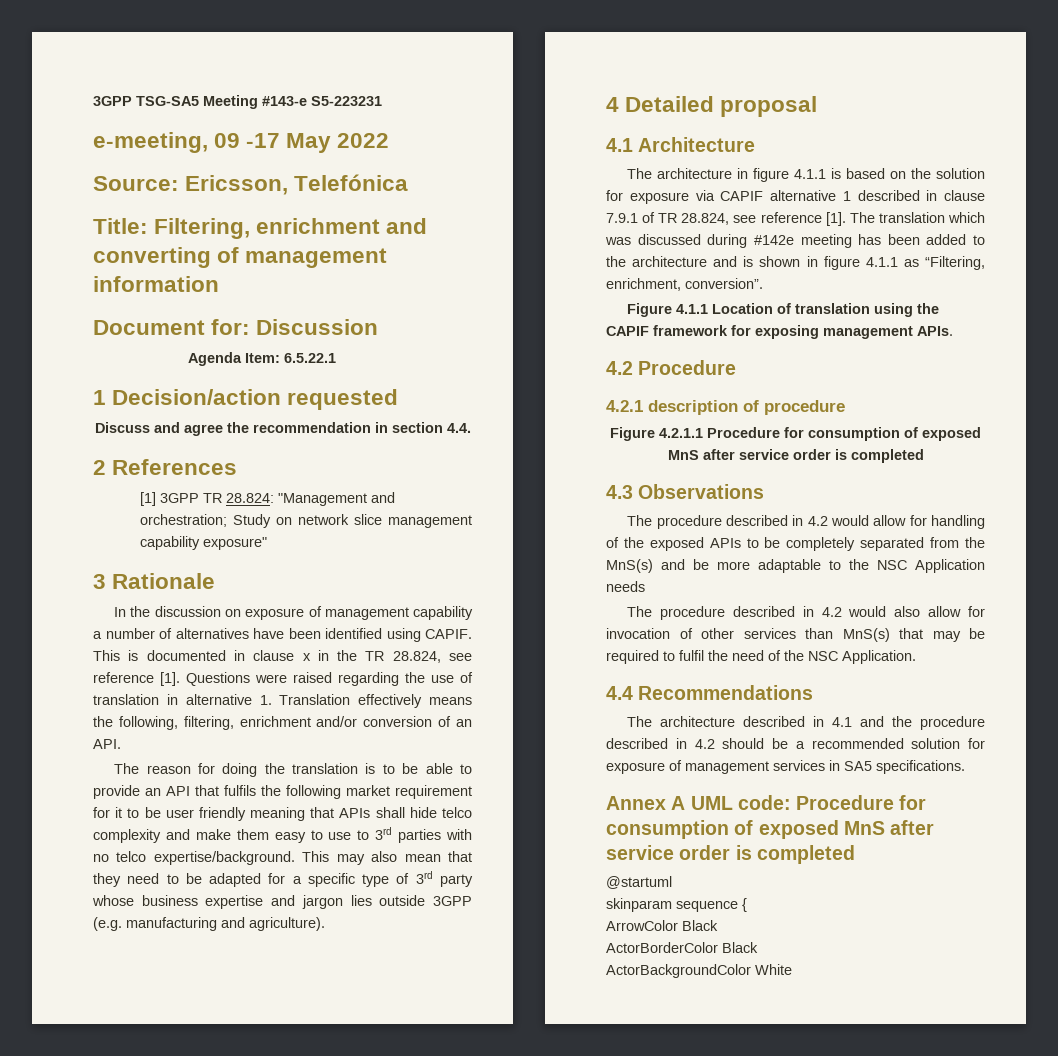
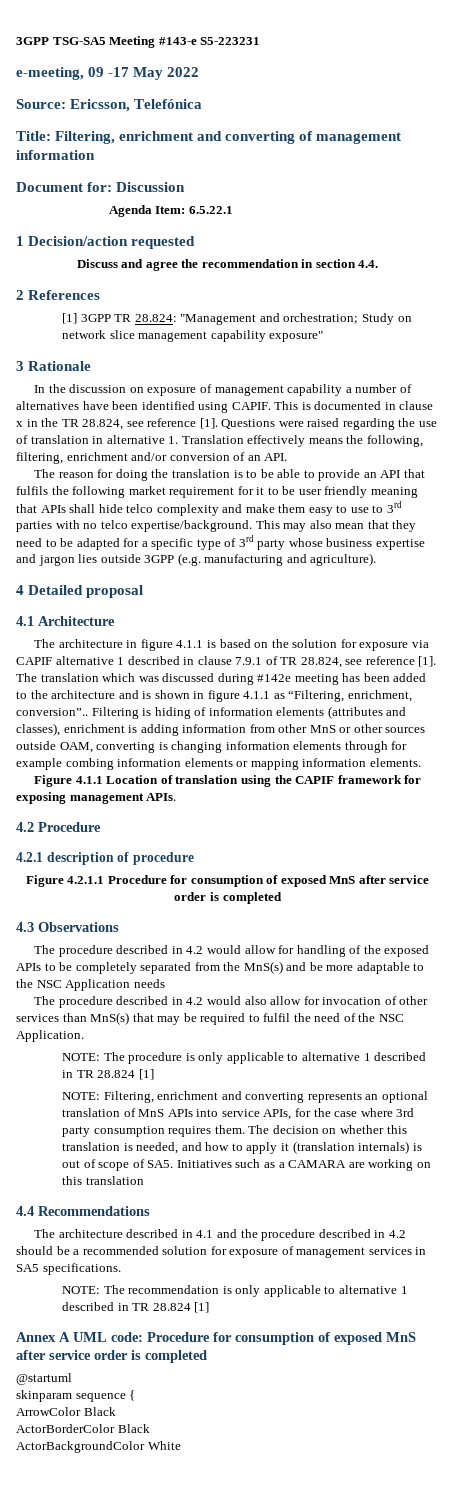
- The translation which was discussed during #142e meeting has been added to the architecture and is shown in figure 4.1.1 as “Filtering, enrichment, conversion”.
+ The translation which was discussed during #142e meeting has been added to the architecture and is shown in figure 4.1.1 as “Filtering, enrichment, conversion”.. Filtering is hiding of information elements (attributes and classes), enrichment is adding information from other MnS or other sources outside OAM, converting is changing information elements through for example combing information elements or mapping information elements.
+ NOTE: The procedure is only applicable to alternative 1 described in TR 28.824 [1]
+ NOTE: Filtering, enrichment and converting represents an optional translation of MnS APIs into service APIs, for the case where 3rd party consumption requires them. The decision on whether this translation is needed, and how to apply it (translation internals) is out of scope of SA5. Initiatives such as a CAMARA are working on this translation
+ NOTE: The recommendation is only applicable to alternative 1 described in TR 28.824 [1]

